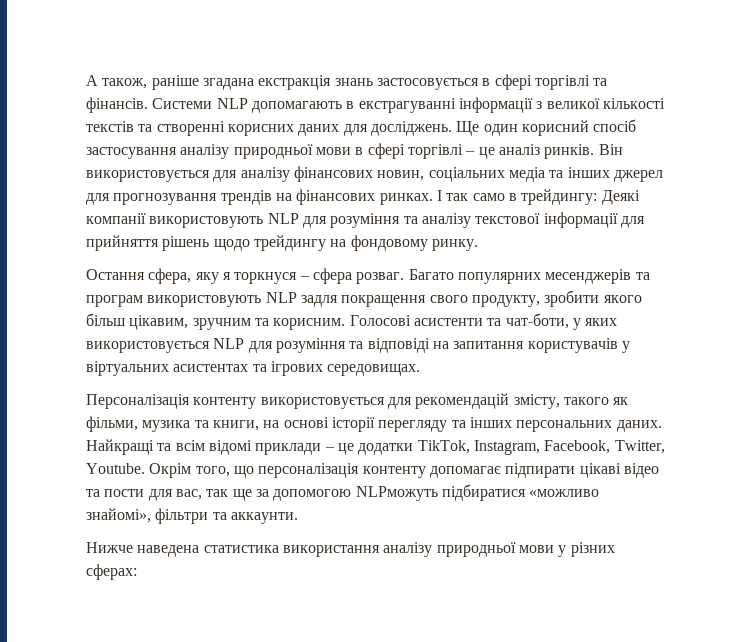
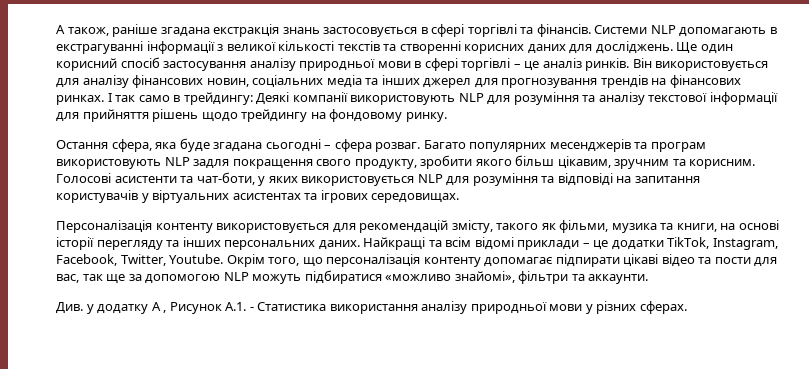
- Остання сфера, яку я торкнуся – сфера розваг.
+ Остання сфера, яка буде згадана сьогодні – сфера розваг.
- Окрім того, що персоналізація контенту допомагає підпирати цікаві відео та пости для вас, так ще за допомогою NLPможуть підбиратися «можливо знайомі», фільтри та аккаунти.
+ Окрім того, що персоналізація контенту допомагає підпирати цікаві відео та пости для вас, так ще за допомогою NLP можуть підбиратися «можливо знайомі», фільтри та аккаунти.
- Нижче наведена статистика використання аналізу природньої мови у різних сферах:
+ Див. у додатку А , Рисунок А.1. - Статистика використання аналізу природньої мови у різних сферах.

